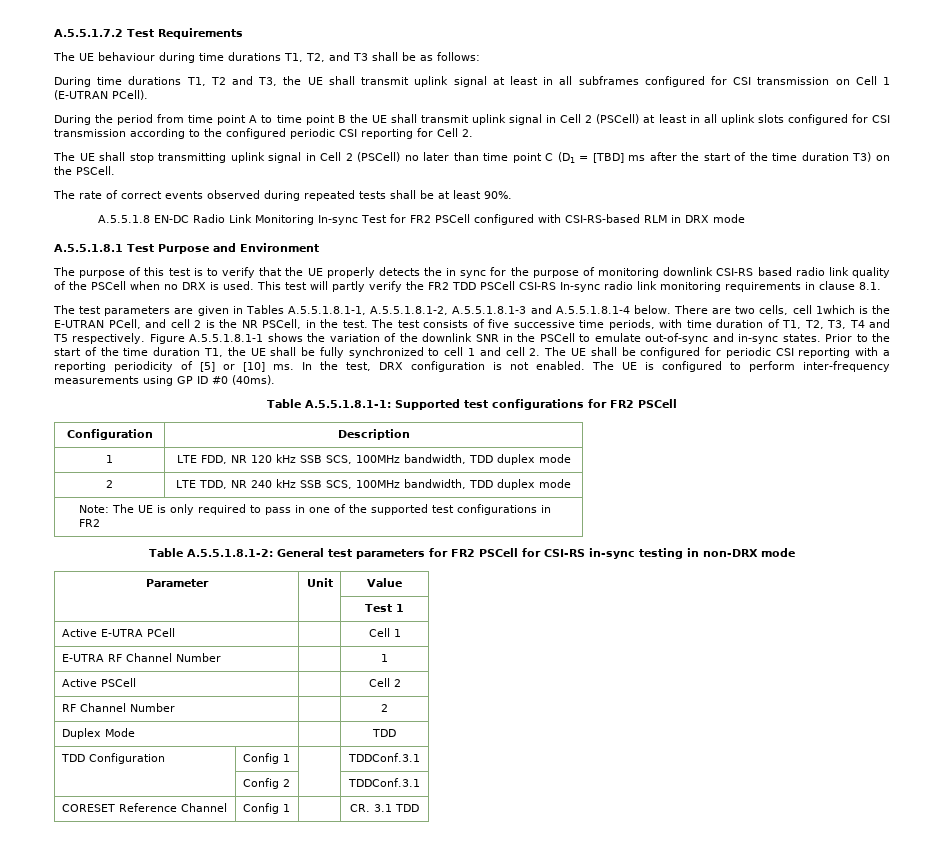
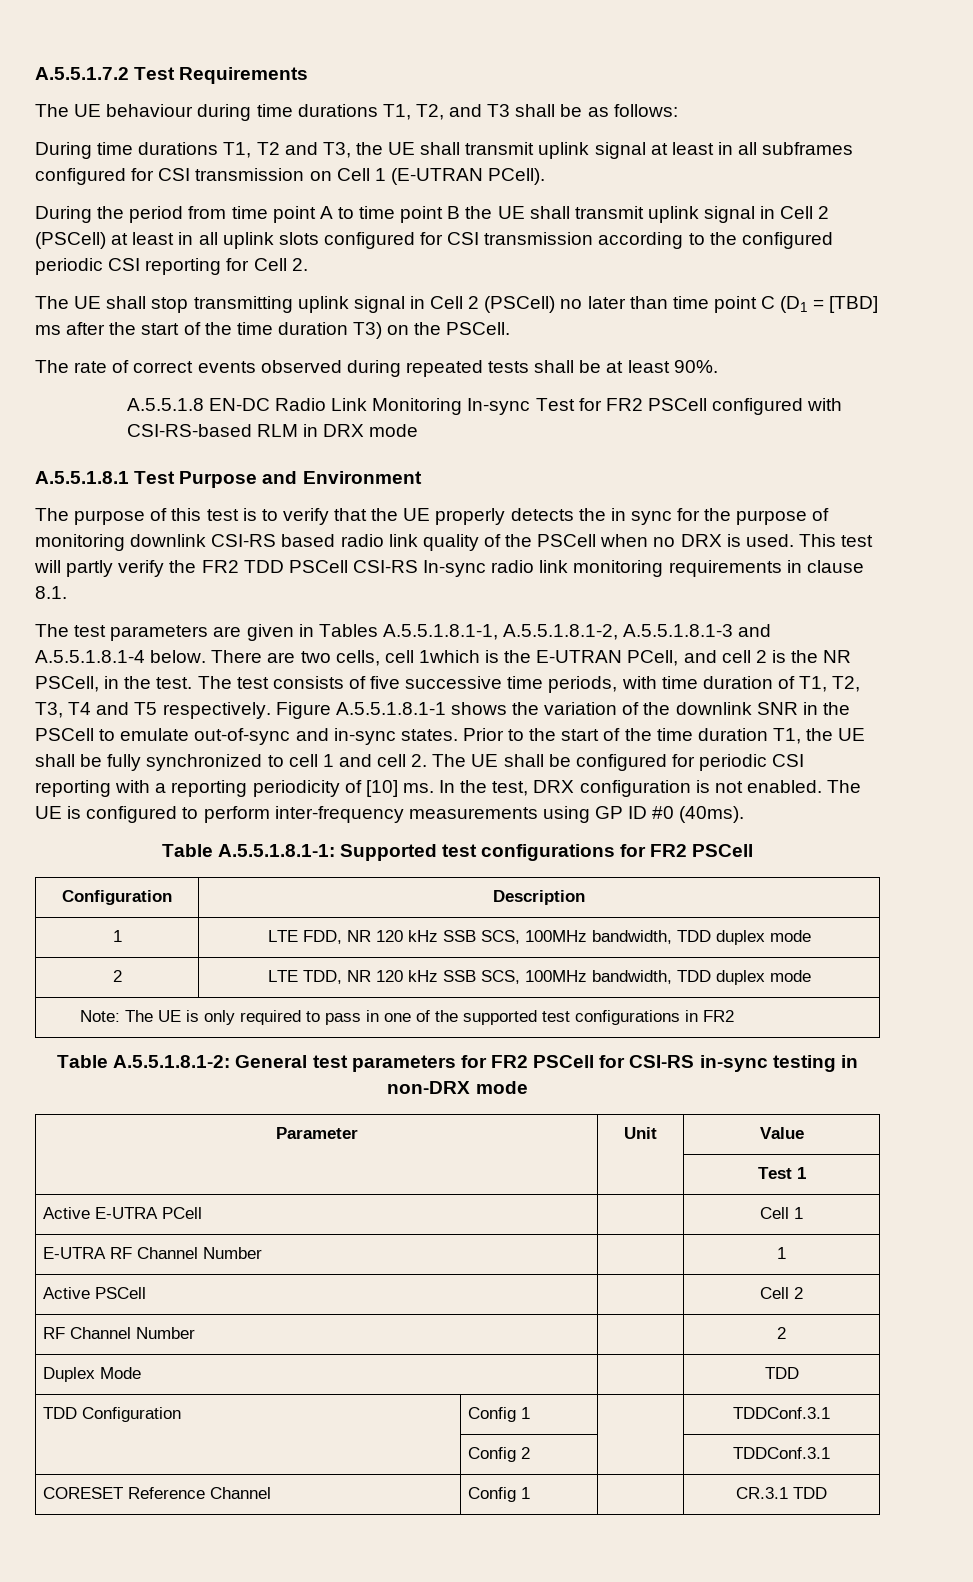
- Prior to the start of the time duration T1, the UE shall be fully synchronized to cell 1 and cell 2. The UE shall be configured for periodic CSI reporting with a reporting periodicity of [5] or [10] ms.
+ Prior to the start of the time duration T1, the UE shall be fully synchronized to cell 1 and cell 2. The UE shall be configured for periodic CSI reporting with a reporting periodicity of [10] ms.
- 2 | LTE TDD, NR 240 kHz SSB SCS, 100MHz bandwidth, TDD duplex mode
+ 2 | LTE TDD, NR 120 kHz SSB SCS, 100MHz bandwidth, TDD duplex mode
- CORESET Reference Channel | Config 1 | | CR. 3.1 TDD
+ CORESET Reference Channel | Config 1 | | CR.3.1 TDD

